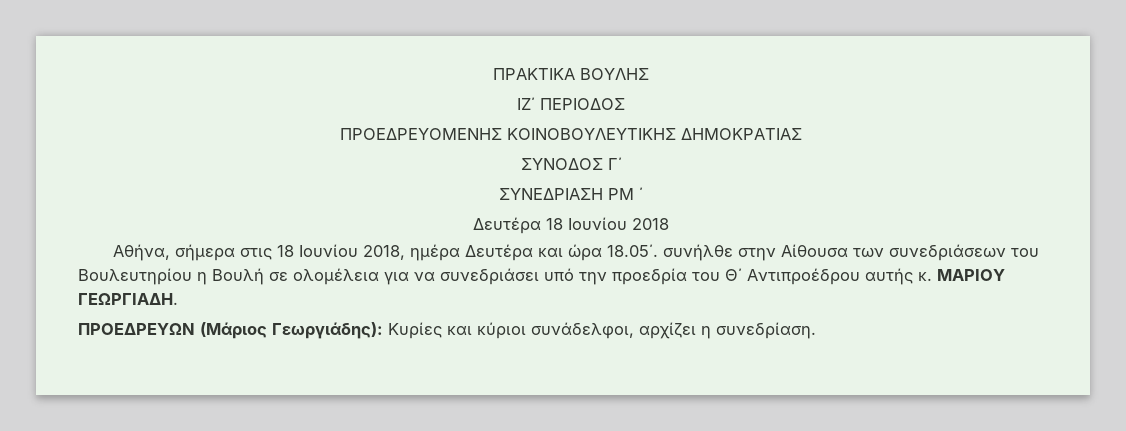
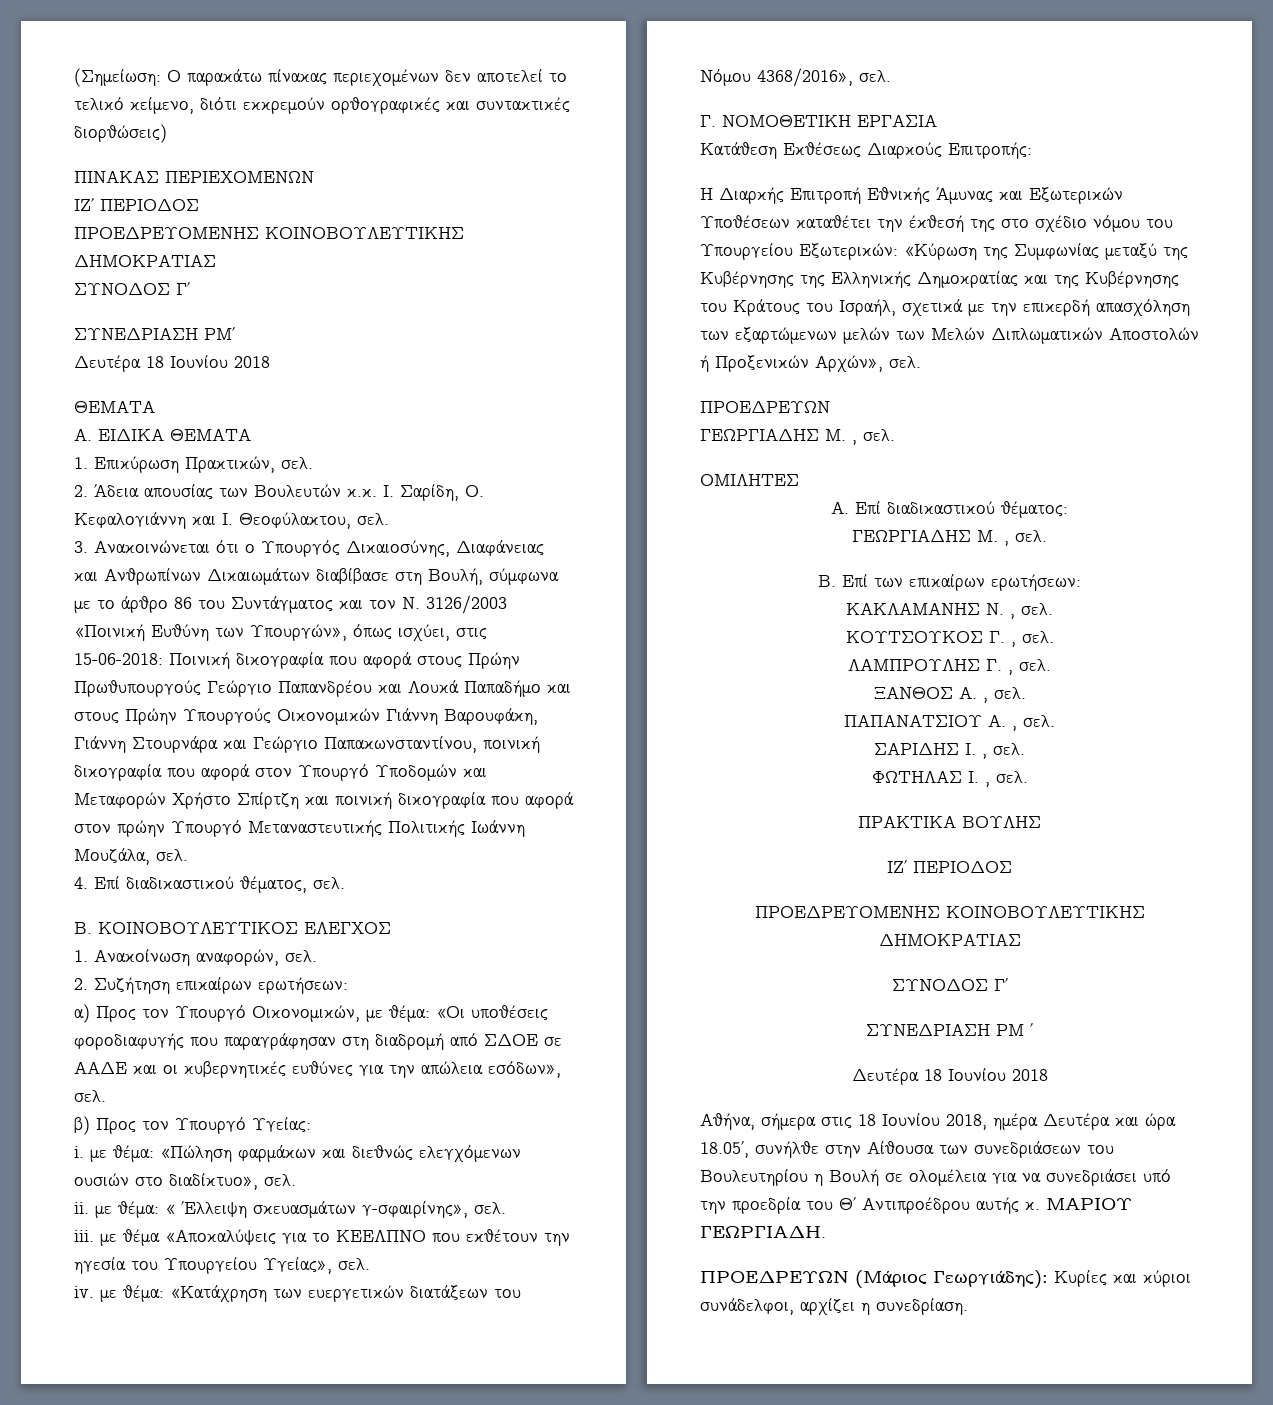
+ (Σημείωση: Ο παρακάτω πίνακας περιεχομένων δεν αποτελεί το τελικό κείμενο, διότι εκκρεμούν ορθογραφικές και συντακτικές διορθώσεις)
+ ΠΙΝΑΚΑΣ ΠΕΡΙΕΧΟΜΕΝΩΝ
+ ΙΖ΄ ΠΕΡΙΟΔΟΣ
+ ΠΡΟΕΔΡΕΥΟΜΕΝΗΣ ΚΟΙΝΟΒΟΥΛΕΥΤΙΚΗΣ ΔΗΜΟΚΡΑΤΙΑΣ
+ ΣΥΝΟΔΟΣ Γ΄
+ ΣΥΝΕΔΡΙΑΣΗ ΡΜ΄
+ Δευτέρα 18 Ιουνίου 2018
+ ΘΕΜΑΤΑ
+ Α. ΕΙΔΙΚΑ ΘΕΜΑΤΑ
+ 1. Επικύρωση Πρακτικών, σελ.
+ 2. Άδεια απουσίας των Βουλευτών κ.κ. Ι. Σαρίδη, Ο. Κεφαλογιάννη και Ι. Θεοφύλακτου, σελ.
+ 3. Ανακοινώνεται ότι ο Υπουργός Δικαιοσύνης, Διαφάνειας και Ανθρωπίνων Δικαιωμάτων διαβίβασε στη Βουλή, σύμφωνα με το άρθρο 86 του Συντάγματος και τον Ν. 3126/2003 «Ποινική Ευθύνη των Υπουργών», όπως ισχύει, στις 15-06-2018: Ποινική δικογραφία που αφορά στους Πρώην Πρωθυπουργούς Γεώργιο Παπανδρέου και Λουκά Παπαδήμο και στους Πρώην Υπουργούς Οικονομικών Γιάννη Βαρουφάκη, Γιάννη Στουρνάρα και Γεώργιο Παπακωνσταντίνου, ποινική δικογραφία που αφορά στον Υπουργό Υποδομών και Μεταφορών Χρήστο Σπίρτζη και ποινική δικογραφία που αφορά στον πρώην Υπουργό Μεταναστευτικής Πολιτικής Ιωάννη Μουζάλα, σελ.
+ 4. Επί διαδικαστικού θέματος, σελ.
+ Β. ΚΟΙΝΟΒΟΥΛΕΥΤΙΚΟΣ ΕΛΕΓΧΟΣ
+ 1. Ανακοίνωση αναφορών, σελ.
+ 2. Συζήτηση επικαίρων ερωτήσεων:
+ α) Προς τον Υπουργό Οικονομικών, με θέμα: «Οι υποθέσεις φοροδιαφυγής που παραγράφησαν στη διαδρομή από ΣΔΟΕ σε ΑΑΔΕ και οι κυβερνητικές ευθύνες για την απώλεια εσόδων», σελ.
+ β) Προς τον Υπουργό Υγείας:
+ i. με θέμα: «Πώληση φαρμάκων και διεθνώς ελεγχόμενων ουσιών στο διαδίκτυο», σελ.
+ ii. με θέμα: « Έλλειψη σκευασμάτων γ-σφαιρίνης», σελ.
+ iii. με θέμα «Αποκαλύψεις για το ΚΕΕΛΠΝΟ που εκθέτουν την ηγεσία του Υπουργείου Υγείας», σελ.
+ iv. με θέμα: «Κατάχρηση των ευεργετικών διατάξεων του Νόμου 4368/2016», σελ.
+ Γ. ΝΟΜΟΘΕΤΙΚΗ ΕΡΓΑΣΙΑ
+ Κατάθεση Εκθέσεως Διαρκούς Επιτροπής:
+ Η Διαρκής Επιτροπή Εθνικής Άμυνας και Εξωτερικών Υποθέσεων καταθέτει την έκθεσή της στο σχέδιο νόμου του Υπουργείου Εξωτερικών: «Κύρωση της Συμφωνίας μεταξύ της Κυβέρνησης της Ελληνικής Δημοκρατίας και της Κυβέρνησης του Κράτους του Ισραήλ, σχετικά με την επικερδή απασχόληση των εξαρτώμενων μελών των Μελών Διπλωματικών Αποστολών ή Προξενικών Αρχών», σελ.
+ ΠΡΟΕΔΡΕΥΩΝ
+ ΓΕΩΡΓΙΑΔΗΣ Μ. , σελ.
+ ΟΜΙΛΗΤΕΣ
+ Α. Επί διαδικαστικού θέματος:
+ ΓΕΩΡΓΙΑΔΗΣ Μ. , σελ.
+ Β. Επί των επικαίρων ερωτήσεων:
+ ΚΑΚΛΑΜΑΝΗΣ Ν. , σελ.
+ ΚΟΥΤΣΟΥΚΟΣ Γ. , σελ.
+ ΛΑΜΠΡΟΥΛΗΣ Γ. , σελ.
+ ΞΑΝΘΟΣ Α. , σελ.
+ ΠΑΠΑΝΑΤΣΙΟΥ Α. , σελ.
+ ΣΑΡΙΔΗΣ Ι. , σελ.
+ ΦΩΤΗΛΑΣ Ι. , σελ.
- Αθήνα, σήμερα στις 18 Ιουνίου 2018, ημέρα Δευτέρα και ώρα 18.05΄. συνήλθε στην Αίθουσα των συνεδριάσεων του Βουλευτηρίου η Βουλή σε ολομέλεια για να συνεδριάσει υπό την προεδρία του Θ΄ Αντιπροέδρου αυτής κ.
+ Αθήνα, σήμερα στις 18 Ιουνίου 2018, ημέρα Δευτέρα και ώρα 18.05΄, συνήλθε στην Αίθουσα των συνεδριάσεων του Βουλευτηρίου η Βουλή σε ολομέλεια για να συνεδριάσει υπό την προεδρία του Θ΄ Αντιπροέδρου αυτής κ.

